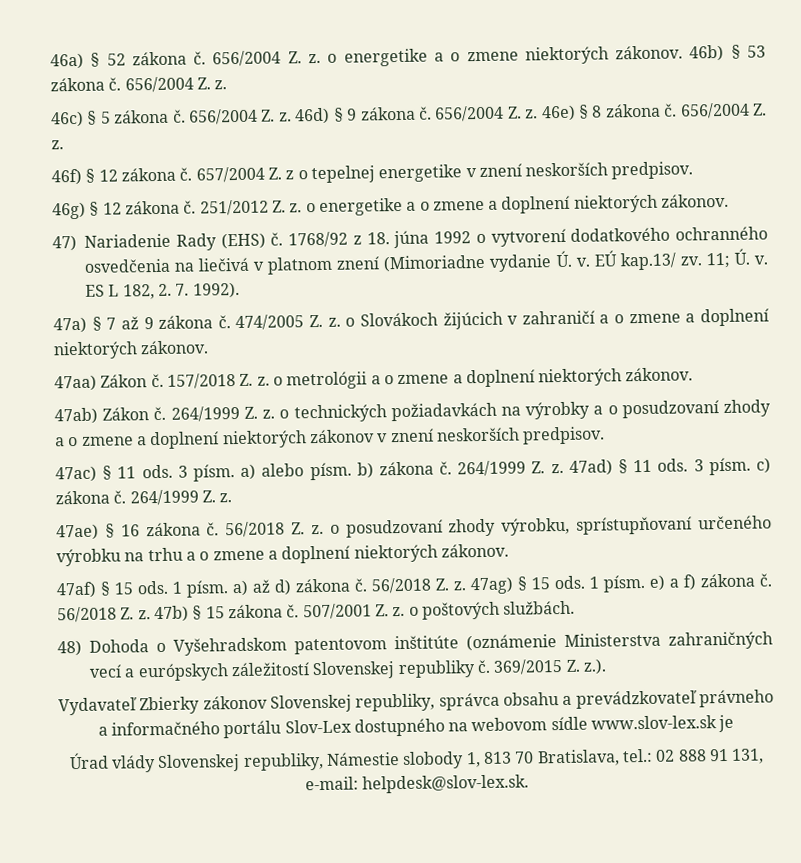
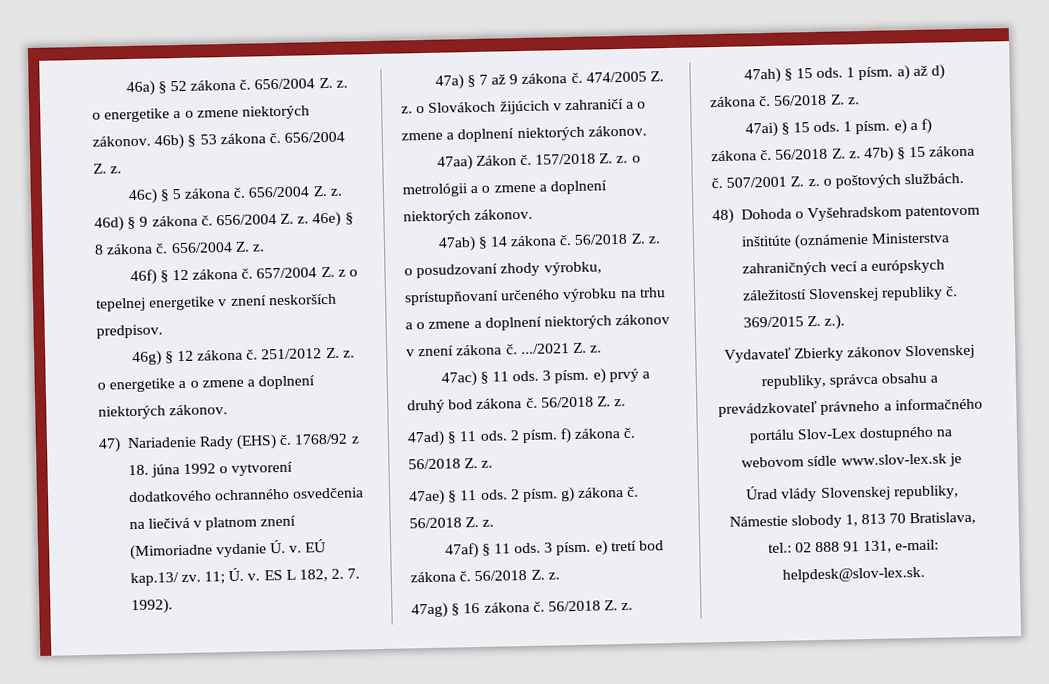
- 47ab) Zákon č. 264/1999 Z. z. o technických požiadavkách na výrobky a o posudzovaní zhody a o zmene a doplnení niektorých zákonov v znení neskorších predpisov.
- 47ac) § 11 ods. 3 písm. a) alebo písm. b) zákona č. 264/1999 Z. z. 47ad) § 11 ods. 3 písm. c) zákona č. 264/1999 Z. z.
- 47ae) § 16 zákona č.
+ 47ab) § 14 zákona č.
- 56/2018 Z. z. o posudzovaní zhody výrobku, sprístupňovaní určeného výrobku na trhu a o zmene a doplnení niektorých zákonov.
- 47af) § 15 ods.
+ 56/2018 Z. z. o posudzovaní zhody výrobku, sprístupňovaní určeného výrobku na trhu a o zmene a doplnení niektorých zákonov v znení zákona č. .../2021 Z. z.
+ 47ac) § 11 ods. 3 písm. e) prvý a druhý bod zákona č. 56/2018 Z. z.
+ 47ad) § 11 ods. 2 písm. f) zákona č. 56/2018 Z. z.
+ 47ae) § 11 ods. 2 písm. g) zákona č. 56/2018 Z. z.
+ 47af) § 11 ods. 3 písm. e) tretí bod zákona č. 56/2018 Z. z.
+ 47ag) § 16 zákona č. 56/2018 Z. z.
+ 47ah) § 15 ods.
- 1 písm. a) až d) zákona č. 56/2018 Z. z. 47ag) § 15 ods.
+ 1 písm. a) až d) zákona č. 56/2018 Z. z.
+ 47ai) § 15 ods.

